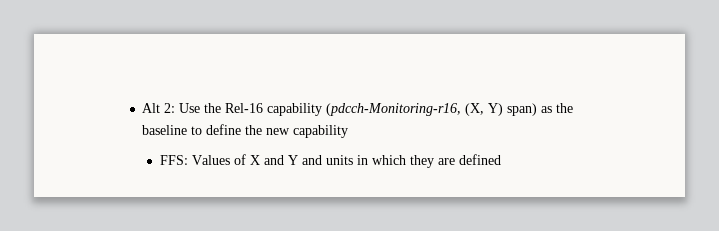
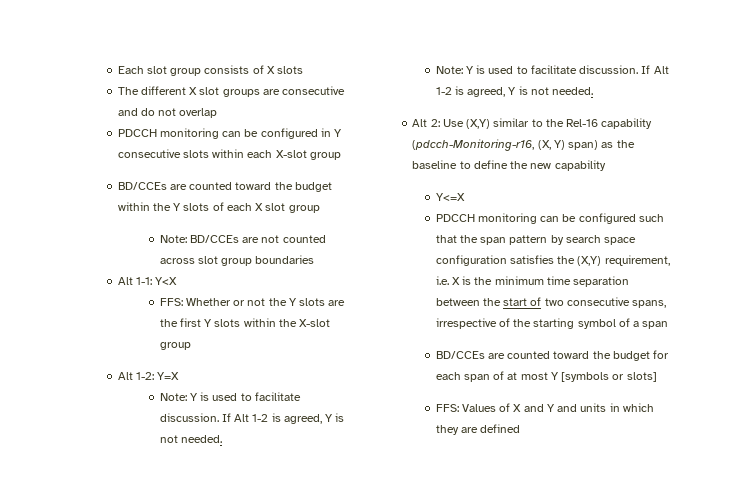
- Alt 2: Use the Rel-16 capability (pdcch-Monitoring-r16, (X, Y) span) as the baseline to define the new capability
+ Each slot group consists of X slots
+ The different X slot groups are consecutive and do not overlap
+ PDCCH monitoring can be configured in Y consecutive slots within each X-slot group
+ BD/CCEs are counted toward the budget within the Y slots of each X slot group
+ Note: BD/CCEs are not counted across slot group boundaries
+ Alt 1-1: Y<X
+ FFS: Whether or not the Y slots are the first Y slots within the X-slot group
+ Alt 1-2: Y=X
+ Note: Y is used to facilitate discussion. If Alt 1-2 is agreed, Y is not needed.
+ Note: Y is used to facilitate discussion. If Alt 1-2 is agreed, Y is not needed.
+ Alt 2: Use (X,Y) similar to the Rel-16 capability (pdcch-Monitoring-r16, (X, Y) span) as the baseline to define the new capability
+ Y<=X
+ PDCCH monitoring can be configured such that the span pattern by search space configuration satisfies the (X,Y) requirement, i.e. X is the minimum time separation between the start of two consecutive spans, irrespective of the starting symbol of a span
+ BD/CCEs are counted toward the budget for each span of at most Y [symbols or slots]

